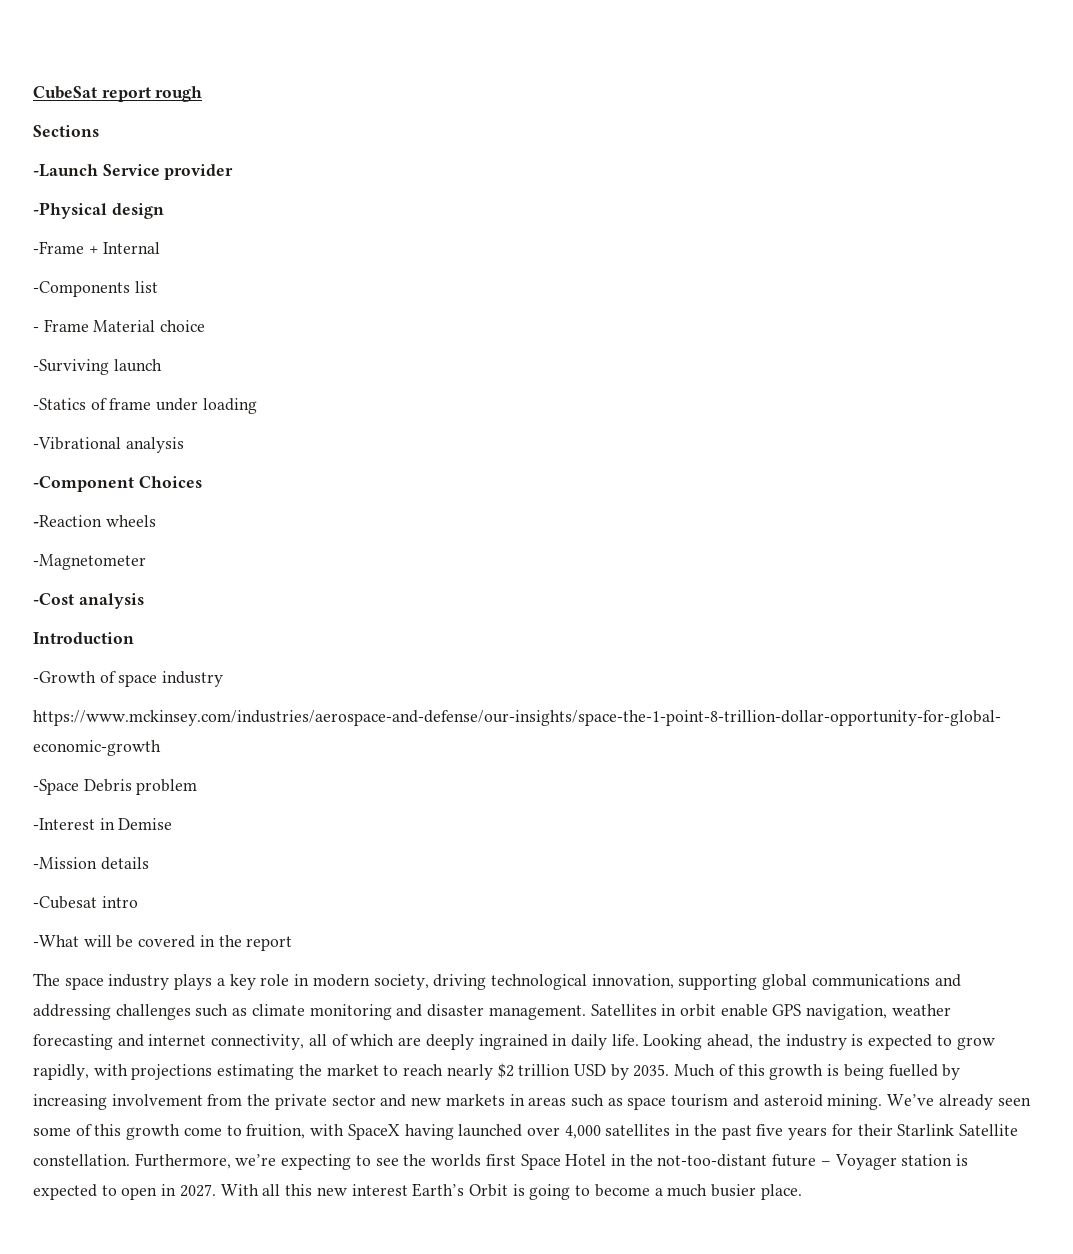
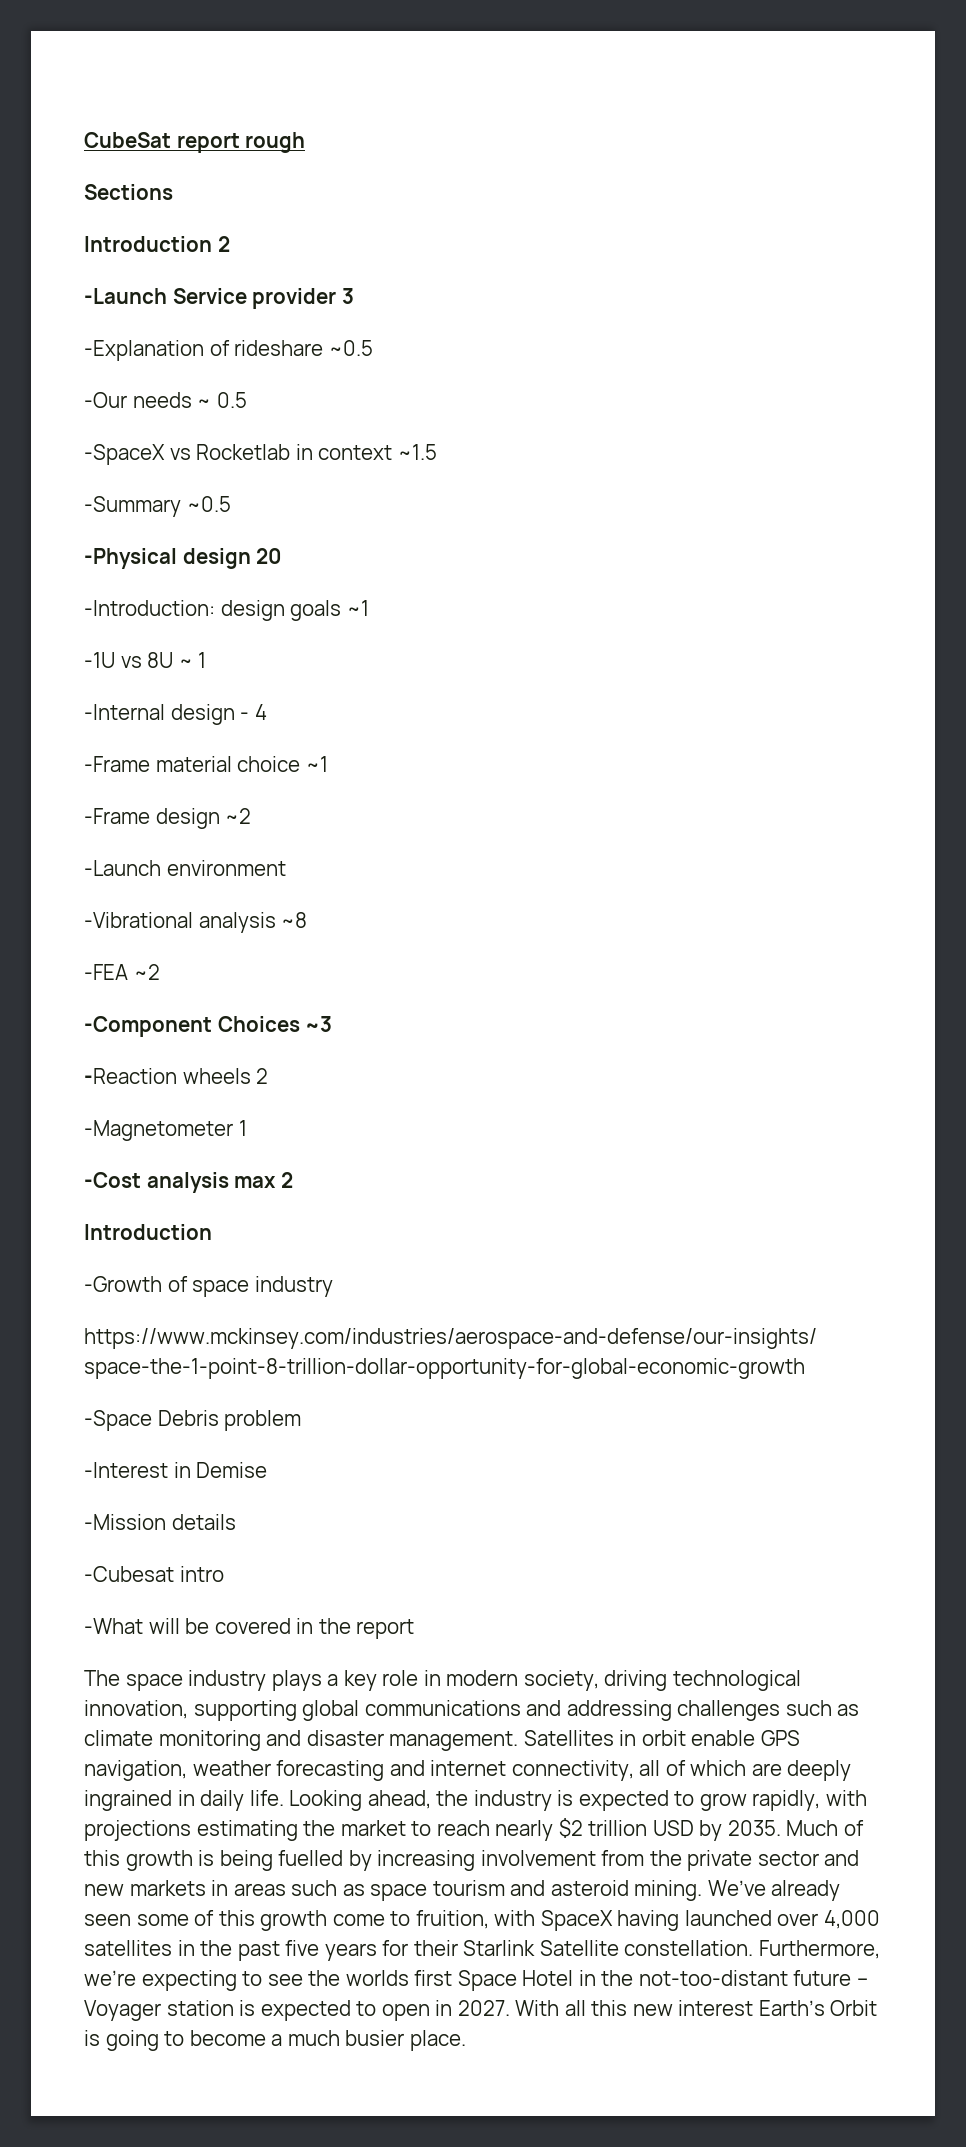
+ Introduction 2
- -Launch Service provider
- -Physical design
- -Frame + Internal
- -Components list
- - Frame Material choice
- -Surviving launch
- -Statics of frame under loading
+ -Launch Service provider 3
+ -Explanation of rideshare ~0.5
+ -Our needs ~ 0.5
+ -SpaceX vs Rocketlab in context ~1.5
+ -Summary ~0.5
+ -Physical design 20
+ -Introduction: design goals ~1
+ -1U vs 8U ~ 1
+ -Internal design - 4
+ -Frame material choice ~1
+ -Frame design ~2
+ -Launch environment
- -Vibrational analysis
+ -Vibrational analysis ~8
+ -FEA ~2
- -Component Choices
+ -Component Choices ~3
- -Reaction wheels
+ -Reaction wheels 2
- -Magnetometer
+ -Magnetometer 1
- -Cost analysis
+ -Cost analysis max 2

